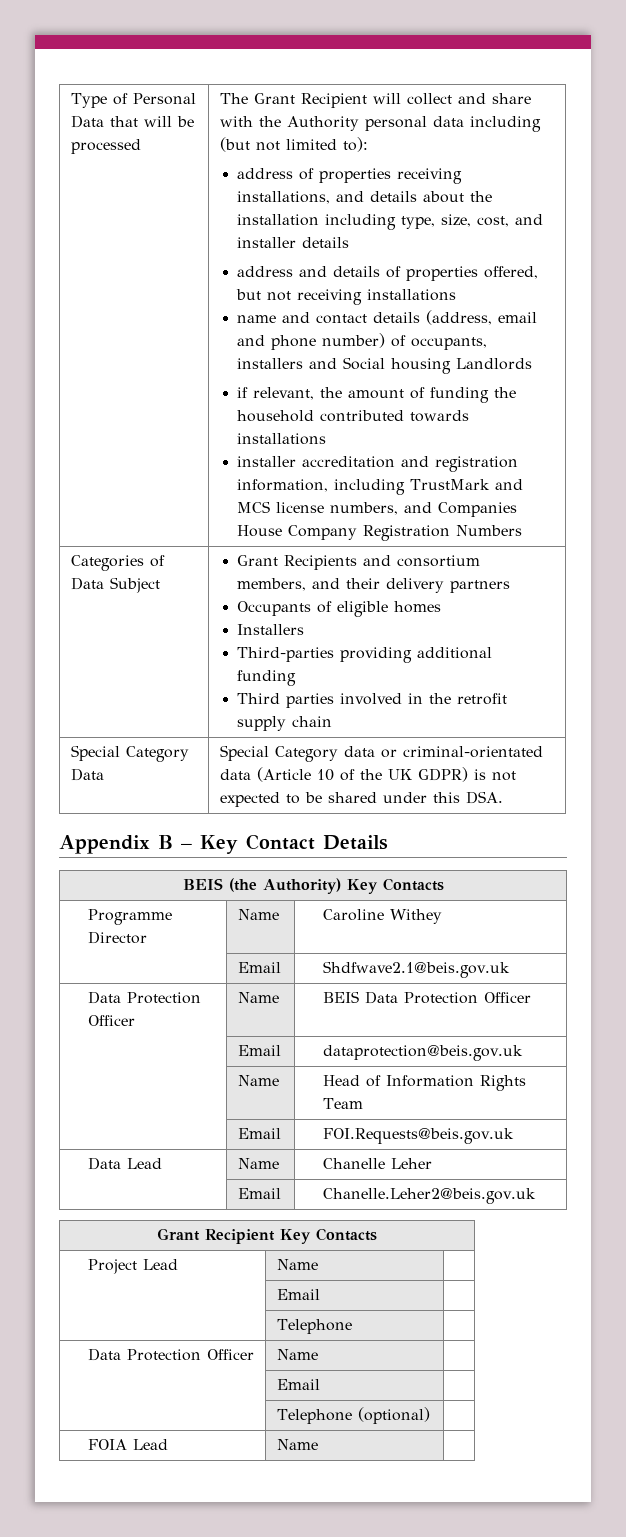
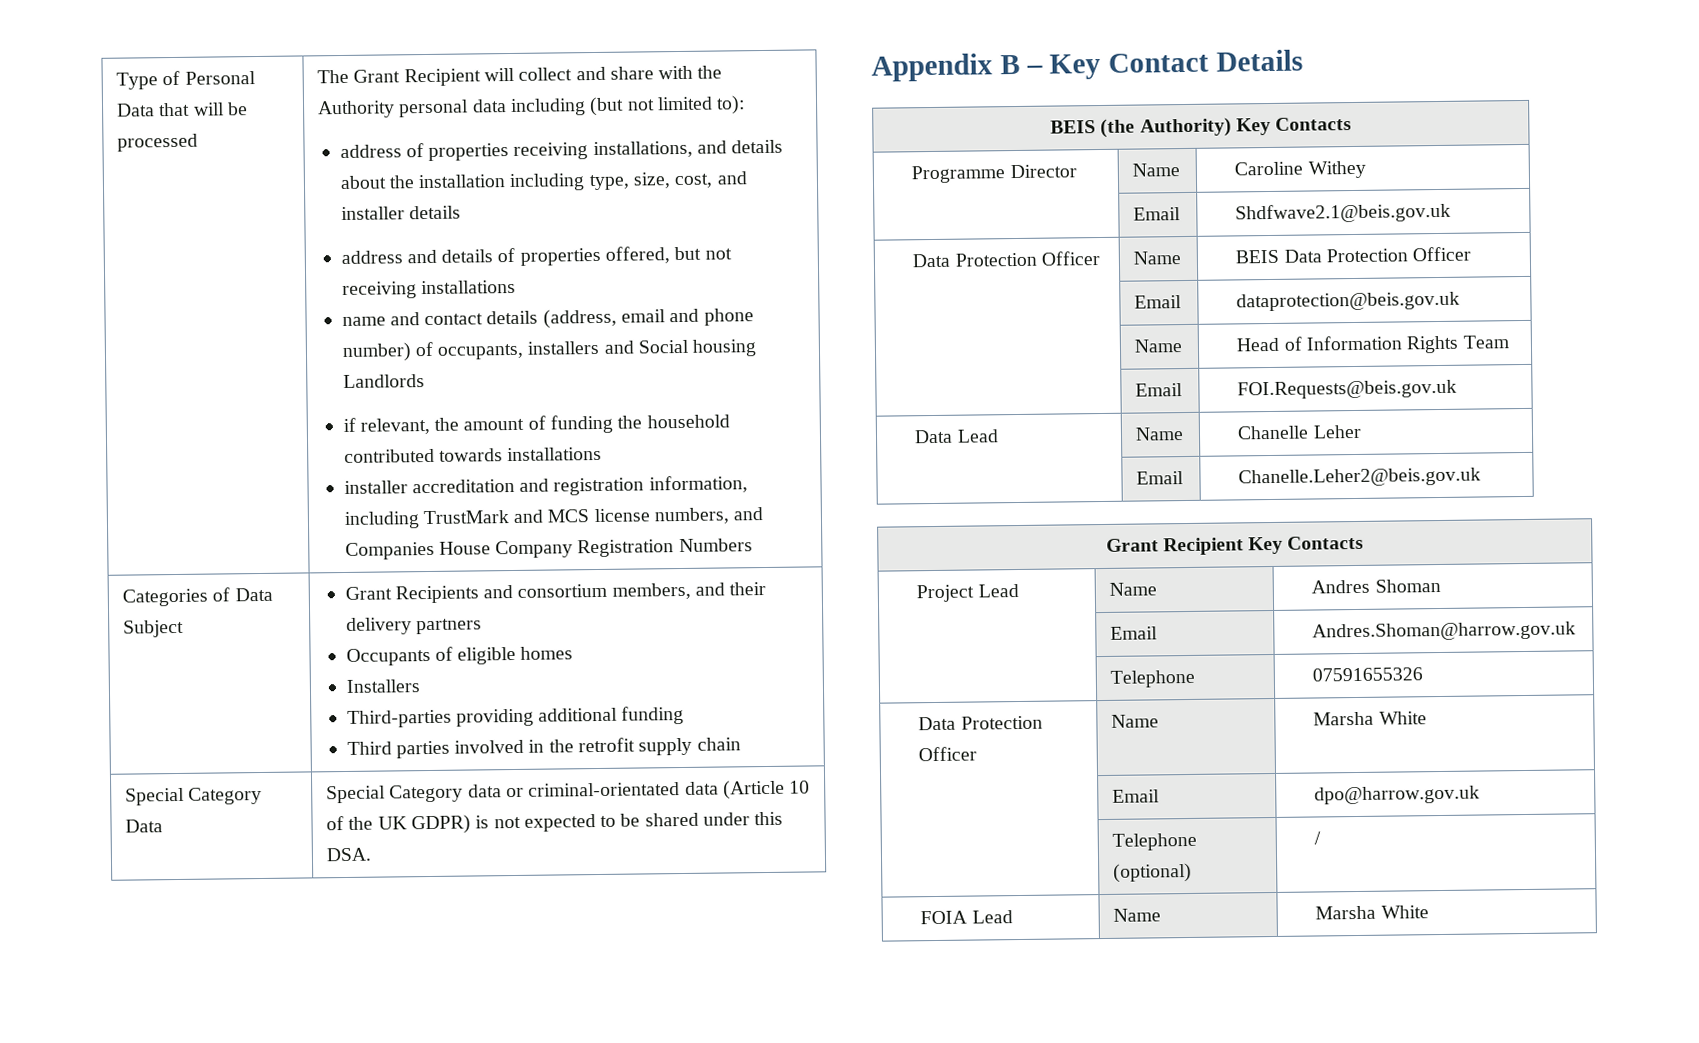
- Project Lead | Name |
- | Email |
+ Project Lead | Name | Andres Shoman
+ | Email | Andres.Shoman@harrow.gov.uk
- | Telephone |
- Data Protection Officer | Name |
- | Email |
+ | Telephone | 07591655326
+ Data Protection Officer | Name | Marsha White
+ | Email | dpo@harrow.gov.uk
- | Telephone (optional) |
+ | Telephone (optional) | /
- FOIA Lead | Name |
+ FOIA Lead | Name | Marsha White

